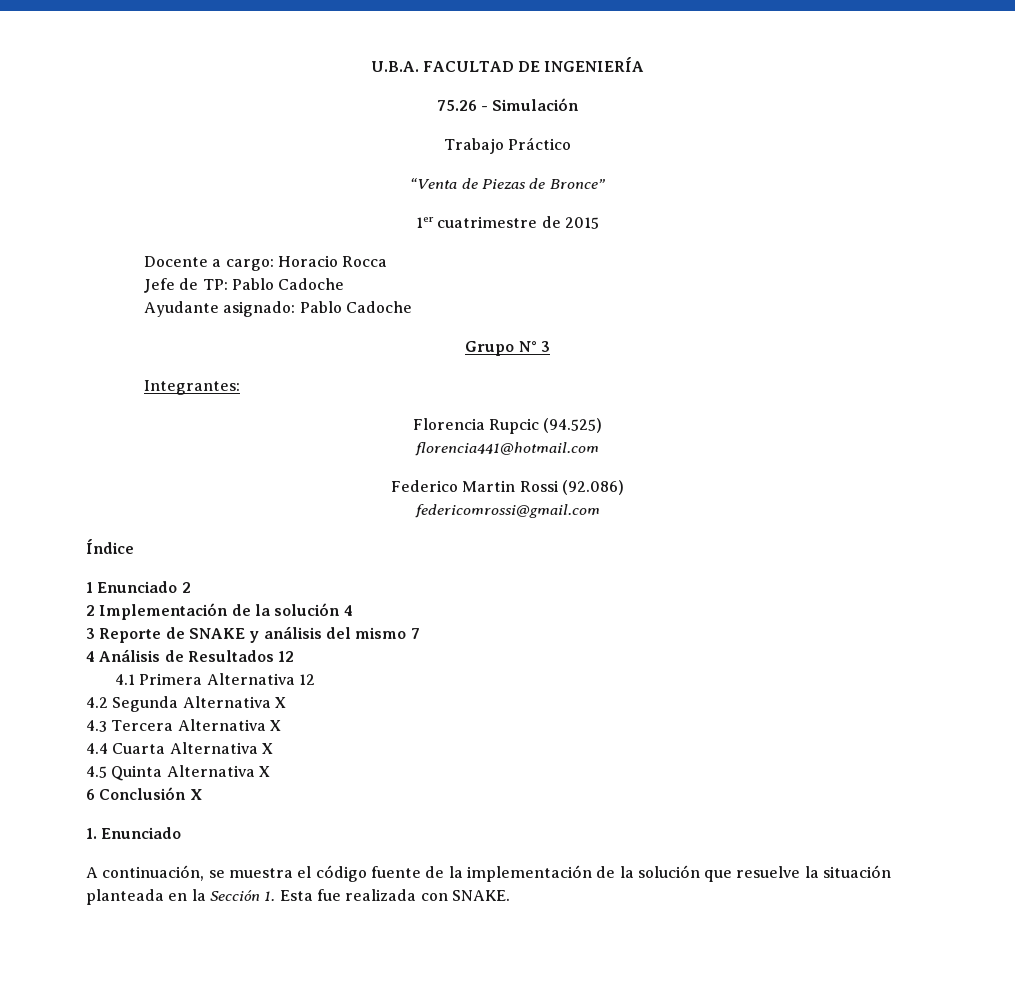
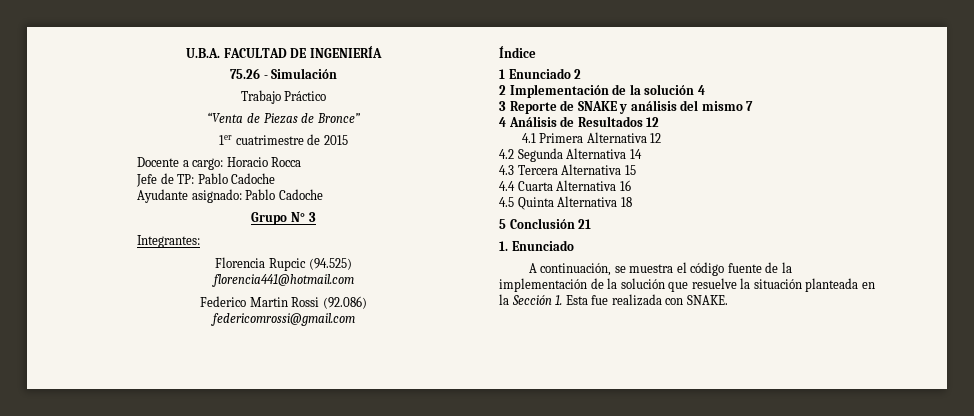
- 4.2 Segunda Alternativa X
+ 4.2 Segunda Alternativa 14
- 4.3 Tercera Alternativa X
+ 4.3 Tercera Alternativa 15
- 4.4 Cuarta Alternativa X
+ 4.4 Cuarta Alternativa 16
- 4.5 Quinta Alternativa X
- 6 Conclusión X
+ 4.5 Quinta Alternativa 18
+ 5 Conclusión 21

